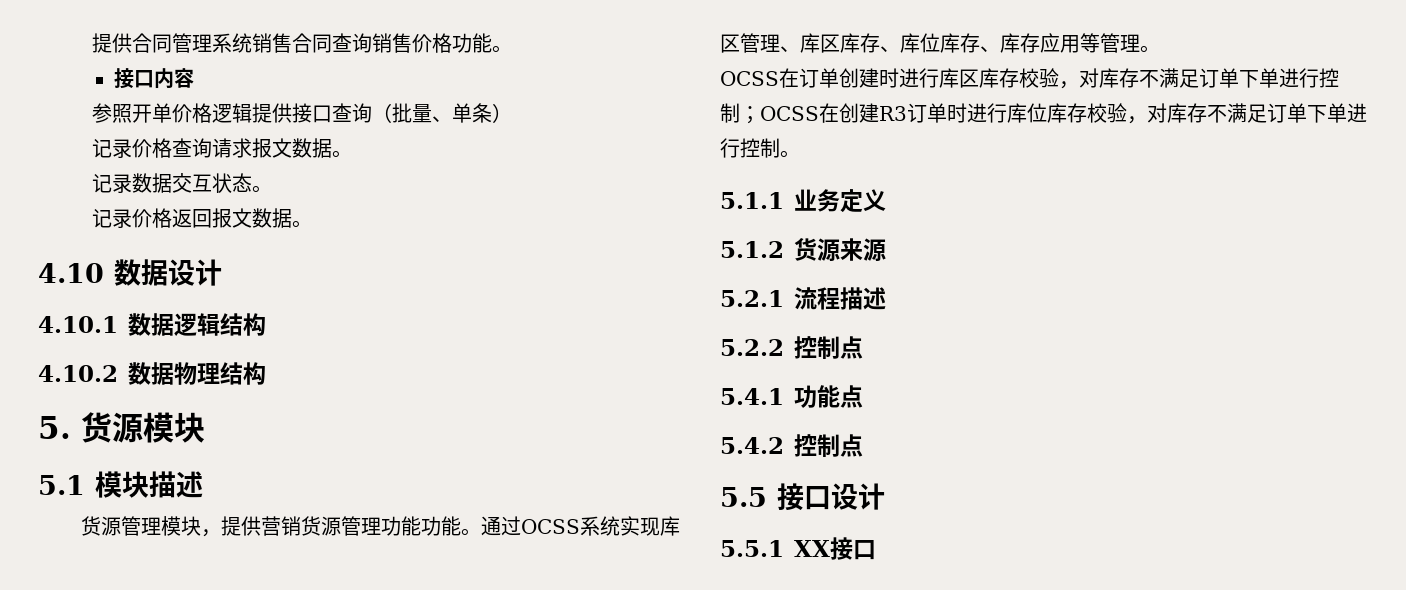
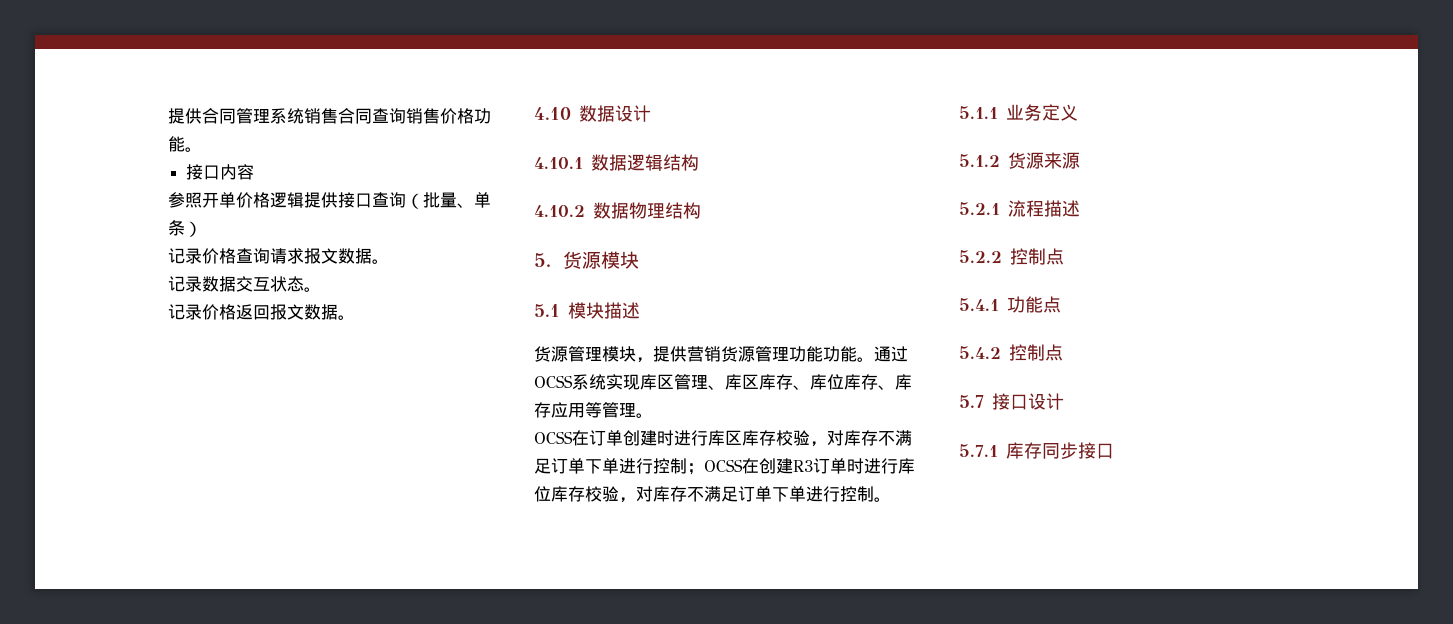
- 5.5接口设计
+ 5.7接口设计
- 5.5.1 XX接口
+ 5.7.1库存同步接口

